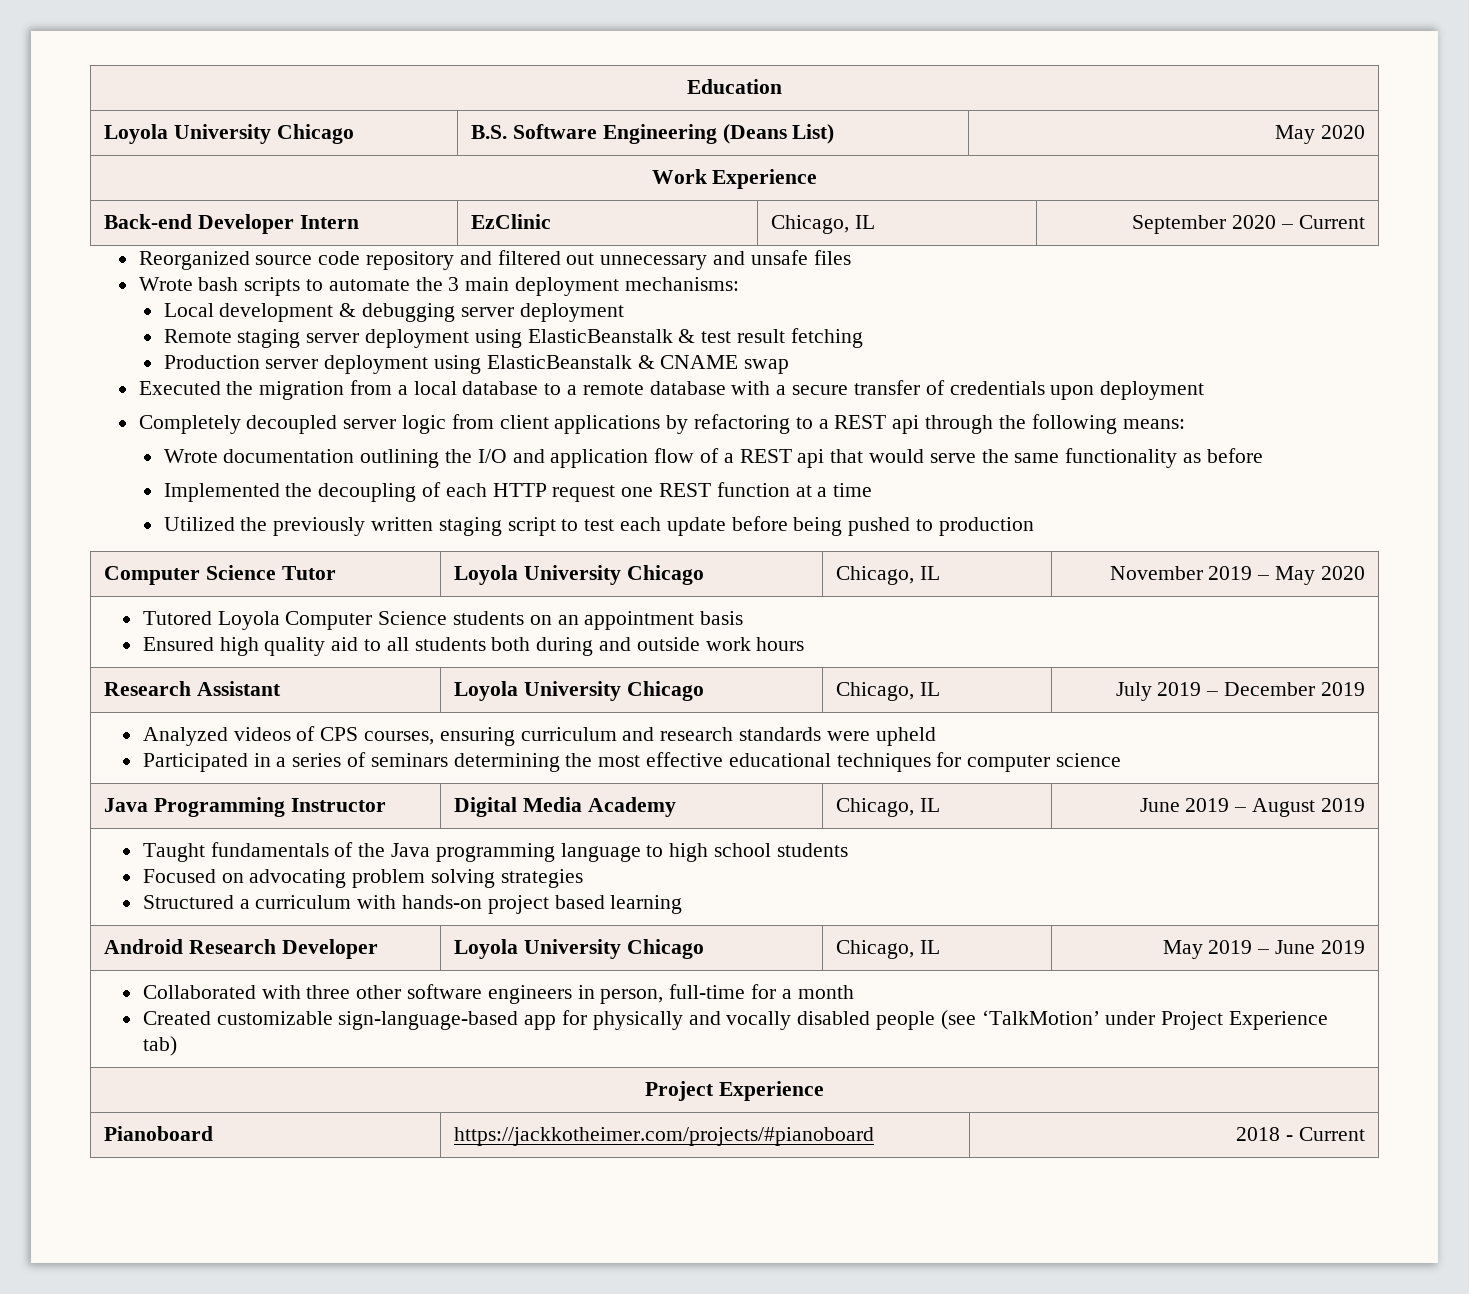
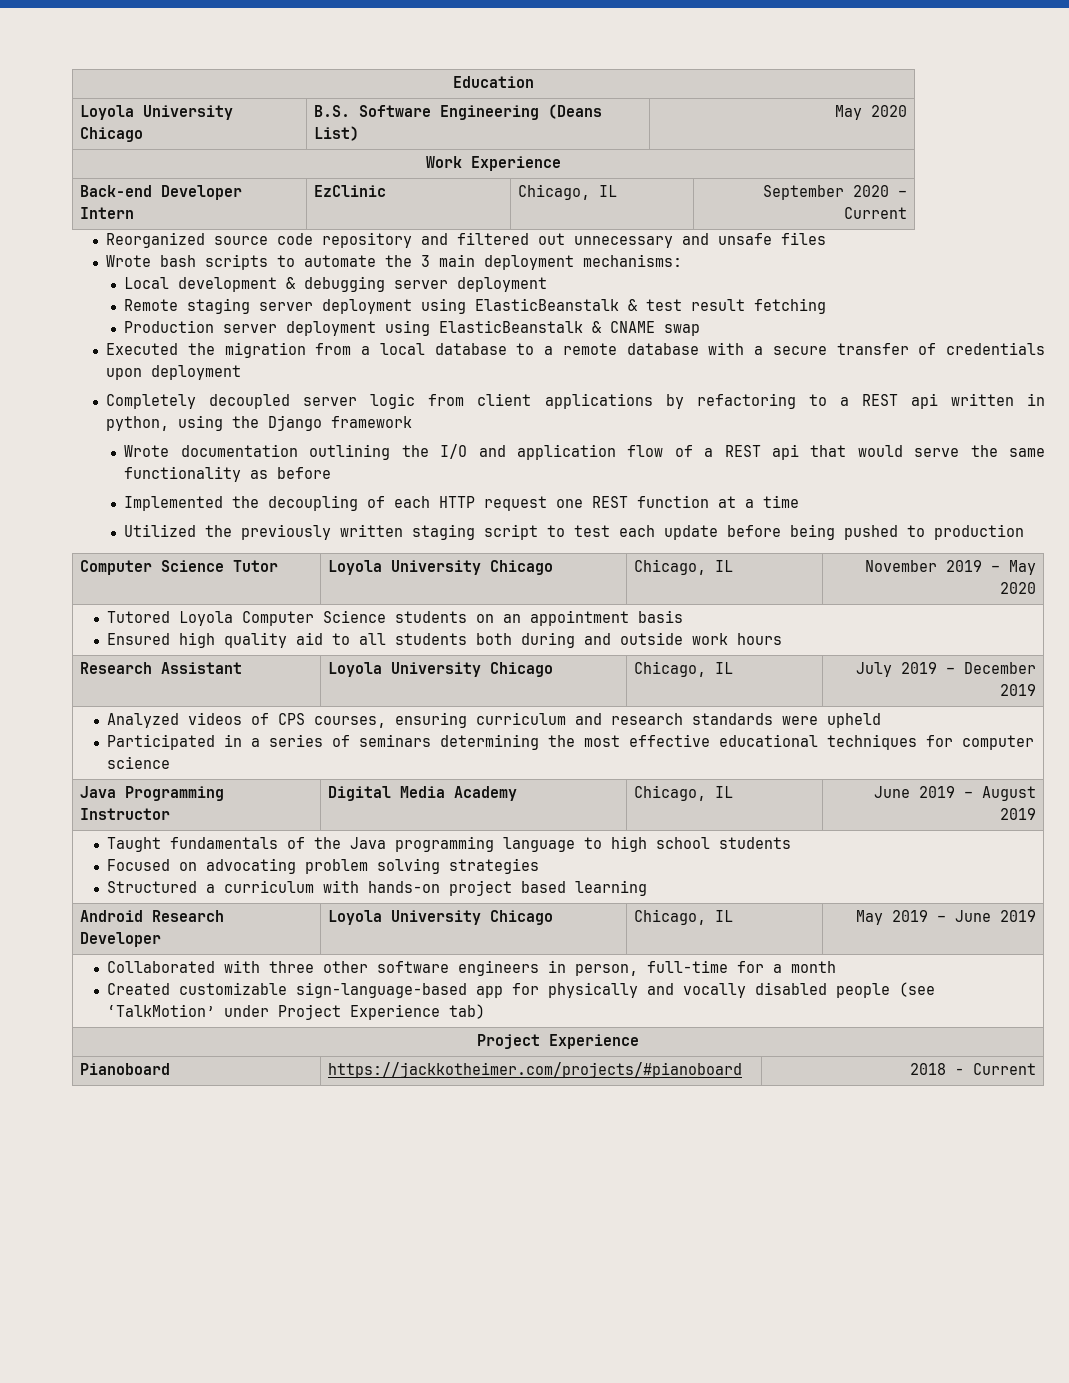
- Completely decoupled server logic from client applications by refactoring to a REST api through the following means:
+ Completely decoupled server logic from client applications by refactoring to a REST api written in python, using the Django framework

